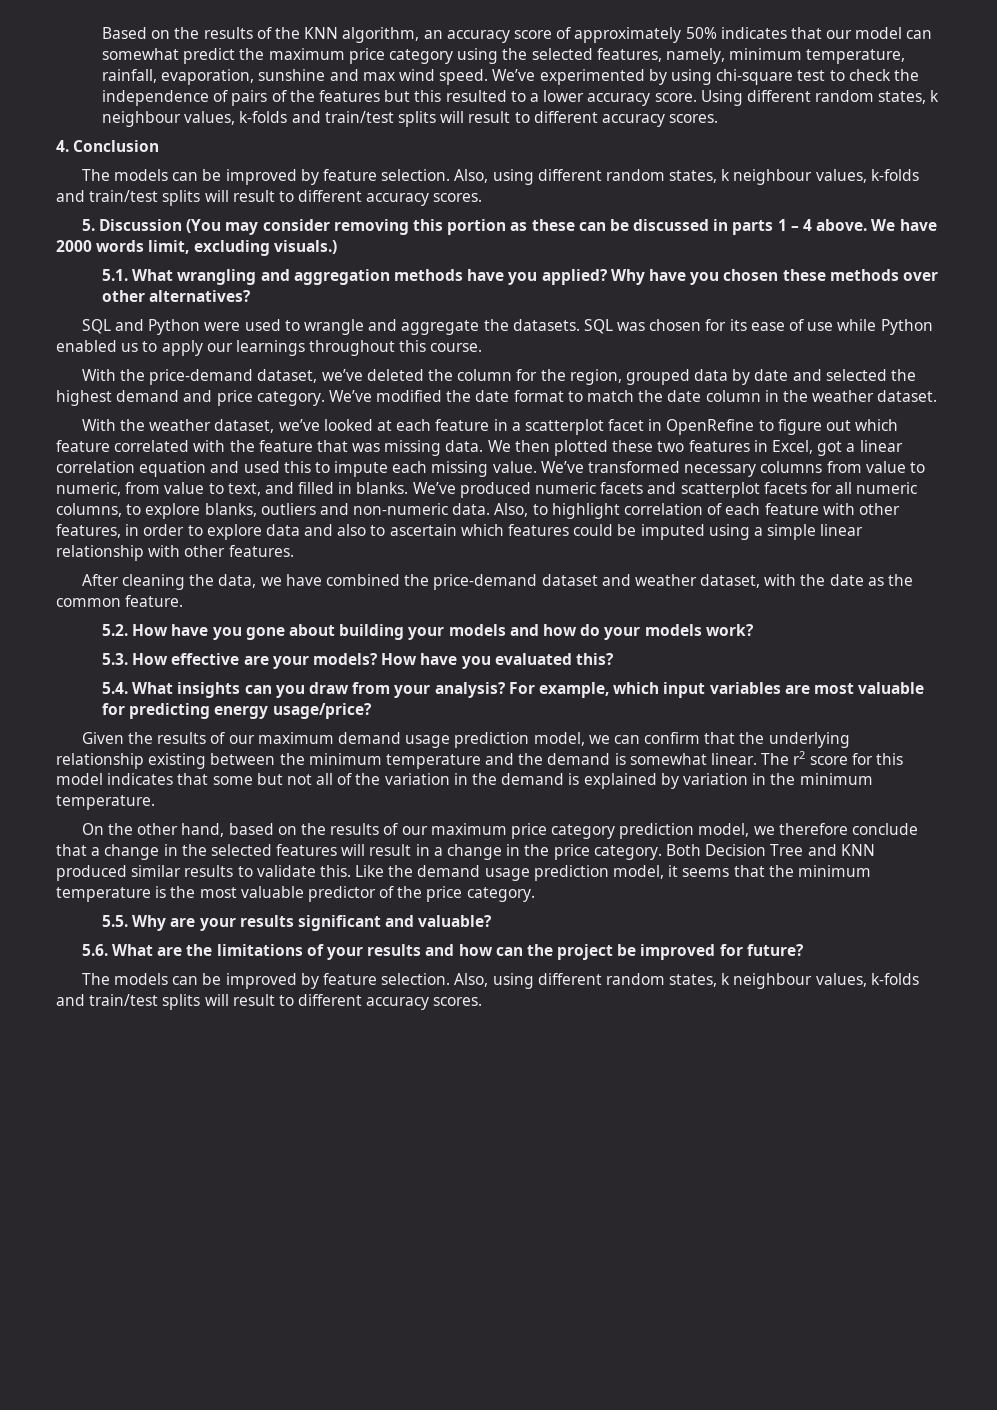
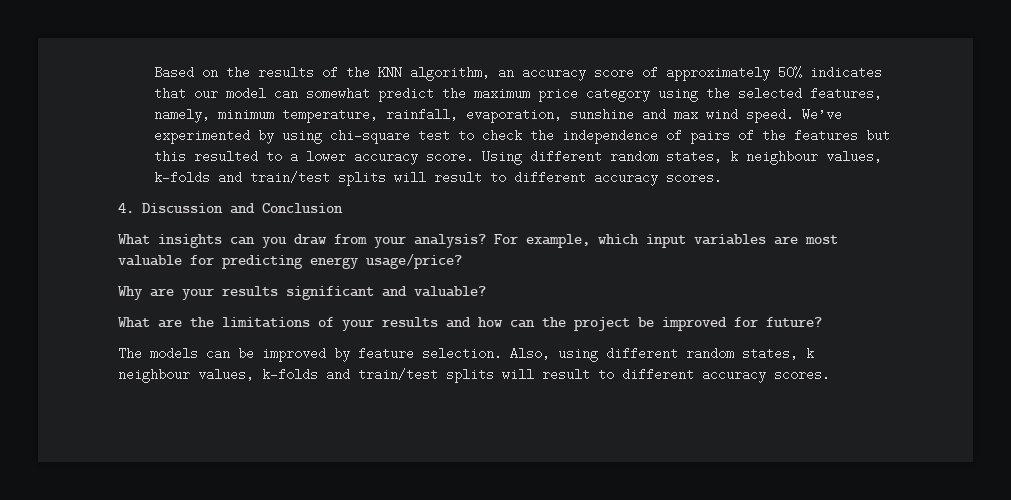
- 4. Conclusion
- The models can be improved by feature selection. Also, using different random states, k neighbour values, k-folds and train/test splits will result to different accuracy scores.
- 5. Discussion (You may consider removing this portion as these can be discussed in parts 1 – 4 above. We have 2000 words limit, excluding visuals.)
- 5.1. What wrangling and aggregation methods have you applied? Why have you chosen these methods over other alternatives?
- SQL and Python were used to wrangle and aggregate the datasets. SQL was chosen for its ease of use while Python enabled us to apply our learnings throughout this course.
- With the price-demand dataset, we’ve deleted the column for the region, grouped data by date and selected the highest demand and price category. We’ve modified the date format to match the date column in the weather dataset.
- With the weather dataset, we’ve looked at each feature in a scatterplot facet in OpenRefine to figure out which feature correlated with the feature that was missing data. We then plotted these two features in Excel, got a linear correlation equation and used this to impute each missing value. We’ve transformed necessary columns from value to numeric, from value to text, and filled in blanks. We’ve produced numeric facets and scatterplot facets for all numeric columns, to explore blanks, outliers and non-numeric data. Also, to highlight correlation of each feature with other features, in order to explore data and also to ascertain which features could be imputed using a simple linear relationship with other features.
- After cleaning the data, we have combined the price-demand dataset and weather dataset, with the date as the common feature.
- 5.2. How have you gone about building your models and how do your models work?
- 5.3. How effective are your models? How have you evaluated this?
- 5.4. What insights can you draw from your analysis?
+ 4. Discussion and Conclusion
+ What insights can you draw from your analysis?
- Given the results of our maximum demand usage prediction model, we can confirm that the underlying relationship existing between the minimum temperature and the demand is somewhat linear. The r2 score for this model indicates that some but not all of the variation in the demand is explained by variation in the minimum temperature.
- On the other hand, based on the results of our maximum price category prediction model, we therefore conclude that a change in the selected features will result in a change in the price category. Both Decision Tree and KNN produced similar results to validate this. Like the demand usage prediction model, it seems that the minimum temperature is the most valuable predictor of the price category.
- 5.5. Why are your results significant and valuable?
+ Why are your results significant and valuable?
- 5.6. What are the limitations of your results and how can the project be improved for future?
+ What are the limitations of your results and how can the project be improved for future?

